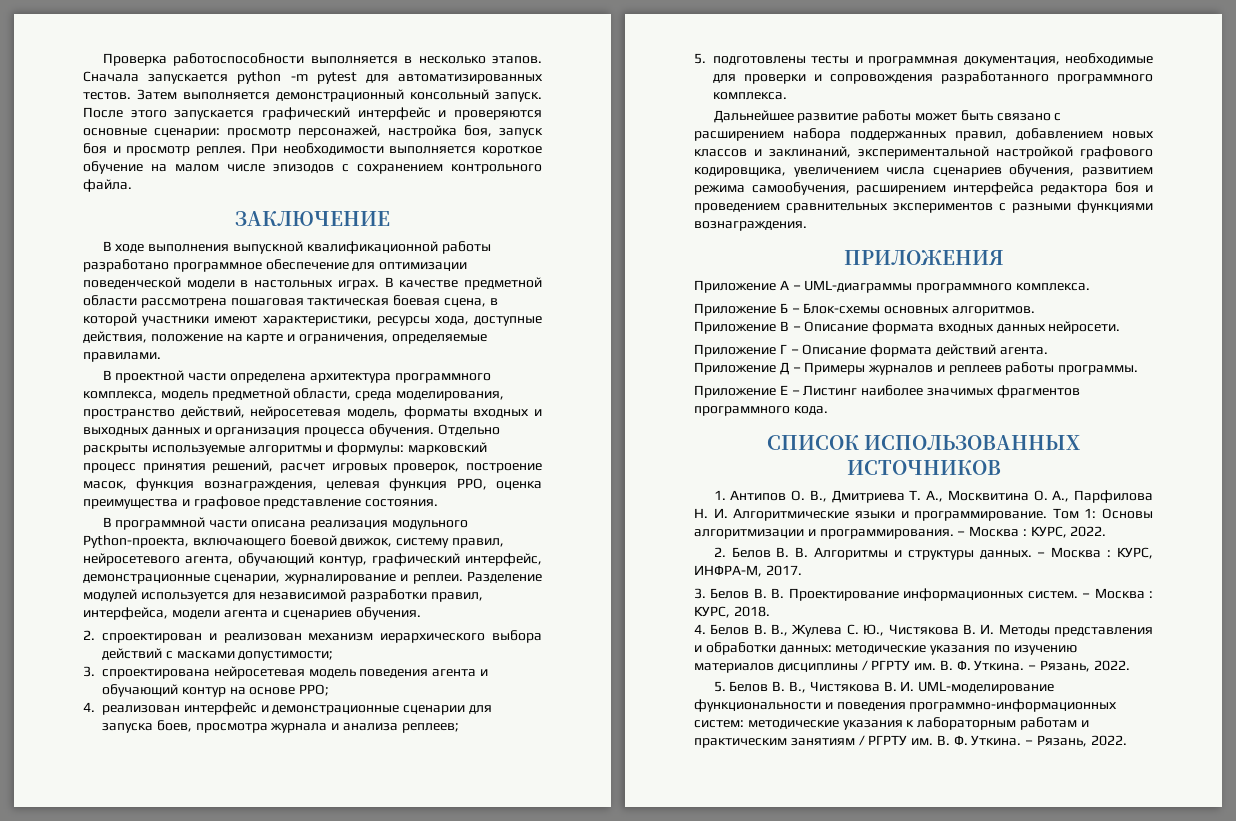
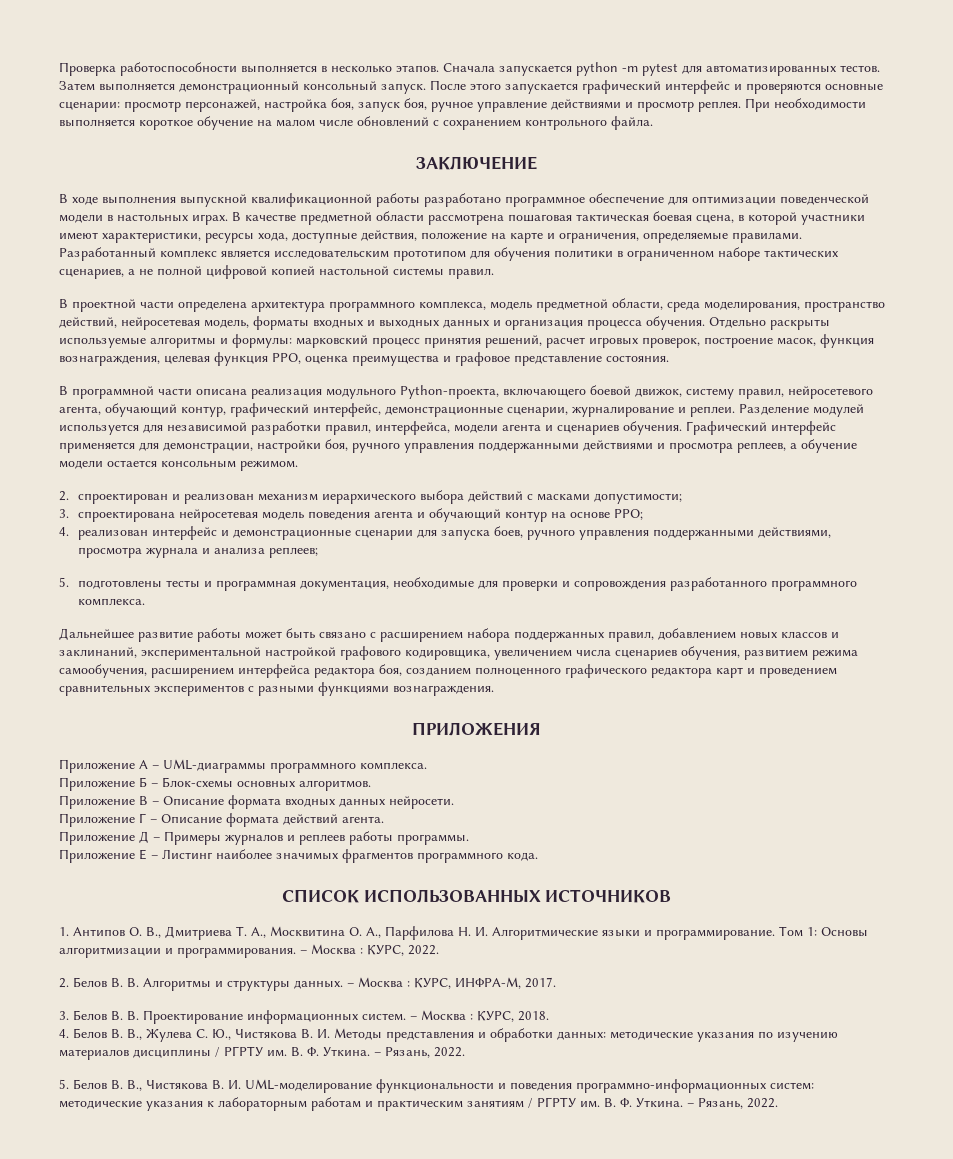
- После этого запускается графический интерфейс и проверяются основные сценарии: просмотр персонажей, настройка боя, запуск боя и просмотр реплея.
+ После этого запускается графический интерфейс и проверяются основные сценарии: просмотр персонажей, настройка боя, запуск боя, ручное управление действиями и просмотр реплея.
- При необходимости выполняется короткое обучение на малом числе эпизодов с сохранением контрольного файла.
+ При необходимости выполняется короткое обучение на малом числе обновлений с сохранением контрольного файла.
+ Разработанный комплекс является исследовательским прототипом для обучения политики в ограниченном наборе тактических сценариев, а не полной цифровой копией настольной системы правил.
+ Графический интерфейс применяется для демонстрации, настройки боя, ручного управления поддержанными действиями и просмотра реплеев, а обучение модели остается консольным режимом.
- 4. реализован интерфейс и демонстрационные сценарии для запуска боев, просмотра журнала и анализа реплеев;
+ 4. реализован интерфейс и демонстрационные сценарии для запуска боев, ручного управления поддержанными действиями, просмотра журнала и анализа реплеев;
- Дальнейшее развитие работы может быть связано с расширением набора поддержанных правил, добавлением новых классов и заклинаний, экспериментальной настройкой графового кодировщика, увеличением числа сценариев обучения, развитием режима самообучения, расширением интерфейса редактора боя и проведением сравнительных экспериментов с разными функциями вознаграждения.
+ Дальнейшее развитие работы может быть связано с расширением набора поддержанных правил, добавлением новых классов и заклинаний, экспериментальной настройкой графового кодировщика, увеличением числа сценариев обучения, развитием режима самообучения, расширением интерфейса редактора боя, созданием полноценного графического редактора карт и проведением сравнительных экспериментов с разными функциями вознаграждения.

